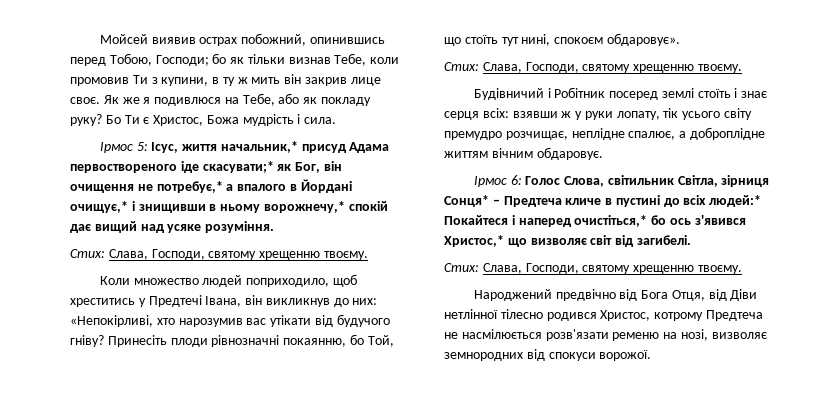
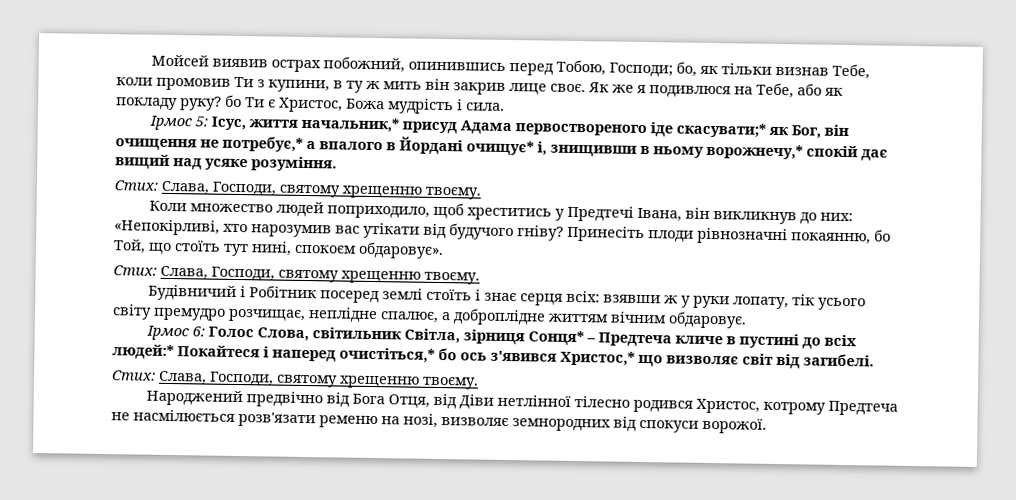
- Мойсей виявив острах побожний, опинившись перед Тобою, Господи; бо як тільки визнав Тебе, коли промовив Ти з купини, в ту ж мить він закрив лице своє.
+ Мойсей виявив острах побожний, опинившись перед Тобою, Господи; бо, як тільки визнав Тебе, коли промовив Ти з купини, в ту ж мить він закрив лице своє.
- Як же я подивлюся на Тебе, або як покладу руку? Бо Ти є Христос, Божа мудрість і сила.
+ Як же я подивлюся на Тебе, або як покладу руку? бо Ти є Христос, Божа мудрість і сила.
- Ірмос 5: Ісус, життя начальник,* присуд Адама первоствореного іде скасувати;* як Бог, він очищення не потребує,* а впалого в Йордані очищує,* і знищивши в ньому ворожнечу,* спокій дає вищий над усяке розуміння.
+ Ірмос 5: Ісус, життя начальник,* присуд Адама первоствореного іде скасувати;* як Бог, він очищення не потребує,* а впалого в Йордані очищує* і, знищивши в ньому ворожнечу,* спокій дає вищий над усяке розуміння.

